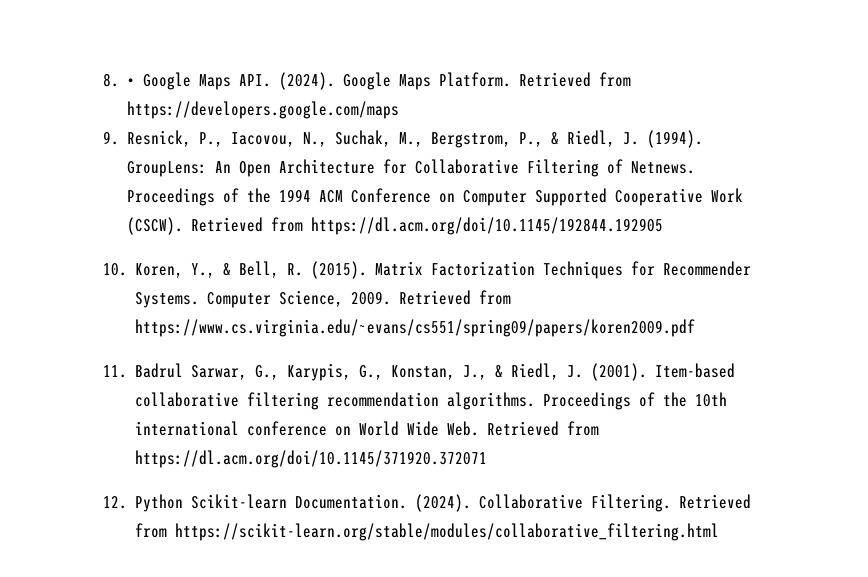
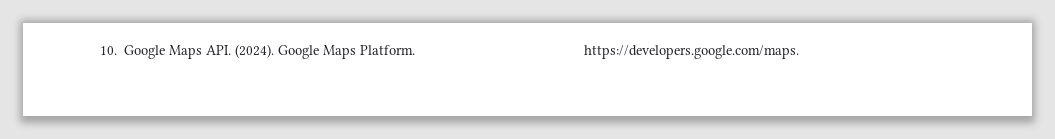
- 8. • Google Maps API. (2024).
+ 10. Google Maps API. (2024).
- Google Maps Platform. Retrieved from https://developers.google.com/maps
- 9. Resnick, P., Iacovou, N., Suchak, M., Bergstrom, P., & Riedl, J. (1994). GroupLens: An Open Architecture for Collaborative Filtering of Netnews. Proceedings of the 1994 ACM Conference on Computer Supported Cooperative Work (CSCW). Retrieved from https://dl.acm.org/doi/10.1145/192844.192905
- 10. Koren, Y., & Bell, R. (2015). Matrix Factorization Techniques for Recommender Systems. Computer Science, 2009. Retrieved from https://www.cs.virginia.edu/~evans/cs551/spring09/papers/koren2009.pdf
- 11. Badrul Sarwar, G., Karypis, G., Konstan, J., & Riedl, J. (2001). Item-based collaborative filtering recommendation algorithms. Proceedings of the 10th international conference on World Wide Web. Retrieved from https://dl.acm.org/doi/10.1145/371920.372071
- 12. Python Scikit-learn Documentation. (2024). Collaborative Filtering. Retrieved from https://scikit-learn.org/stable/modules/collaborative_filtering.html
+ Google Maps Platform. https://developers.google.com/maps.

